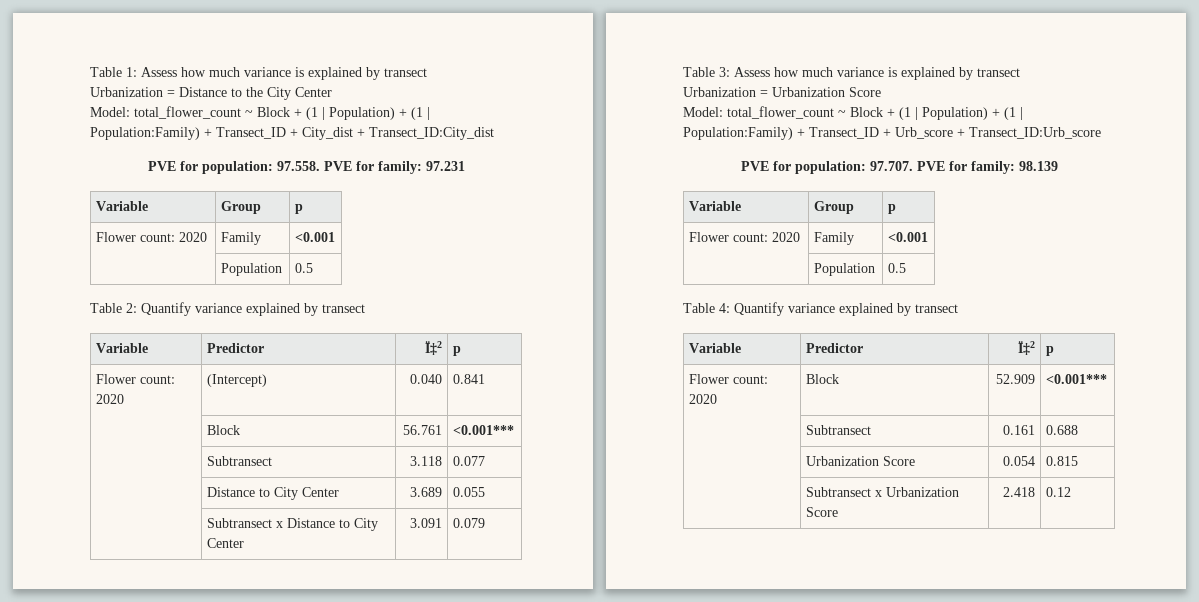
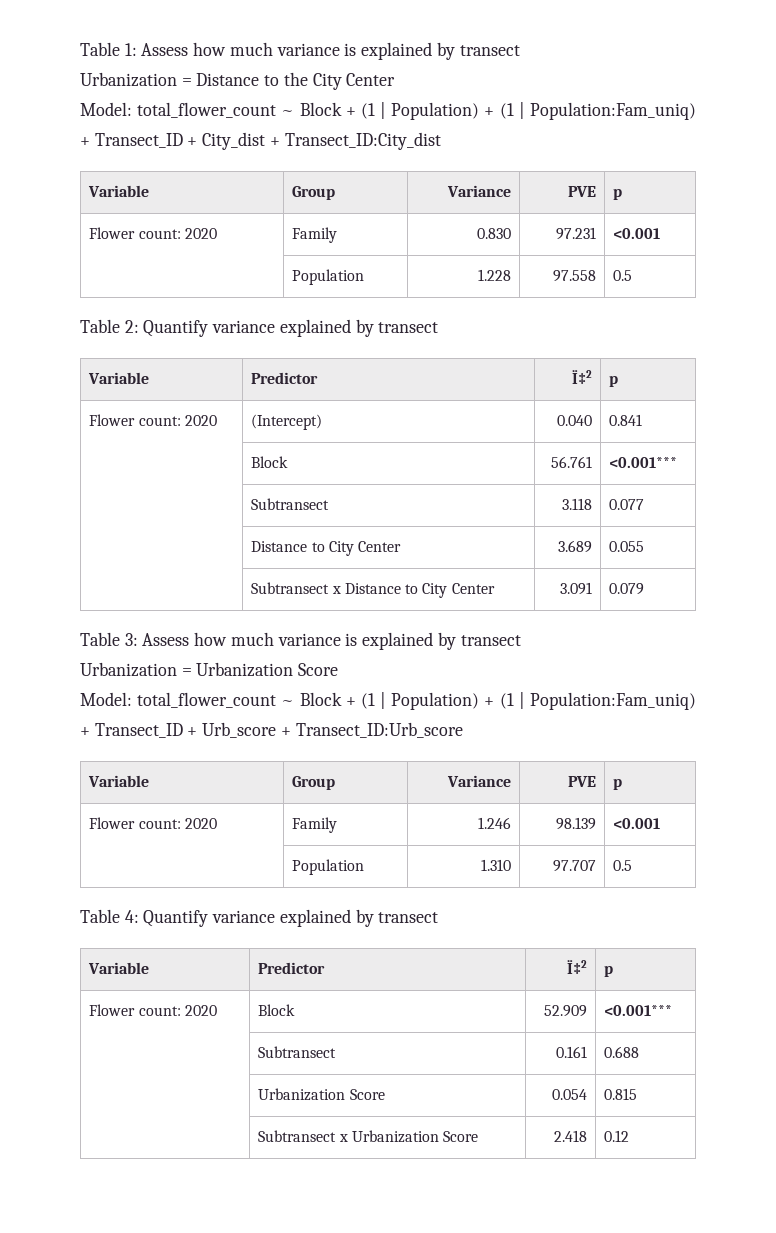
- Model: total_flower_count ~ Block + (1 | Population) + (1 | Population:Family) + Transect_ID + City_dist + Transect_ID:City_dist
- PVE for population: 97.558. PVE for family: 97.231
- Variable | Group | p
- Flower count: 2020 | Family | <0.001
- | Population | 0.5
+ Model: total_flower_count ~ Block + (1 | Population) + (1 | Population:Fam_uniq) + Transect_ID + City_dist + Transect_ID:City_dist
+ Variable | Group | Variance | PVE | p
+ Flower count: 2020 | Family | 0.830 | 97.231 | <0.001
+ | Population | 1.228 | 97.558 | 0.5
- Model: total_flower_count ~ Block + (1 | Population) + (1 | Population:Family) + Transect_ID + Urb_score + Transect_ID:Urb_score
- PVE for population: 97.707. PVE for family: 98.139
- Variable | Group | p
- Flower count: 2020 | Family | <0.001
- | Population | 0.5
+ Model: total_flower_count ~ Block + (1 | Population) + (1 | Population:Fam_uniq) + Transect_ID + Urb_score + Transect_ID:Urb_score
+ Variable | Group | Variance | PVE | p
+ Flower count: 2020 | Family | 1.246 | 98.139 | <0.001
+ | Population | 1.310 | 97.707 | 0.5

